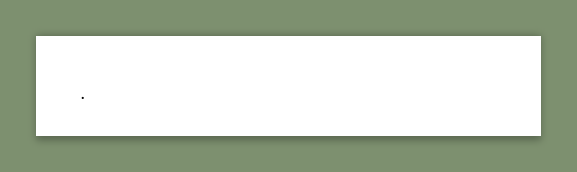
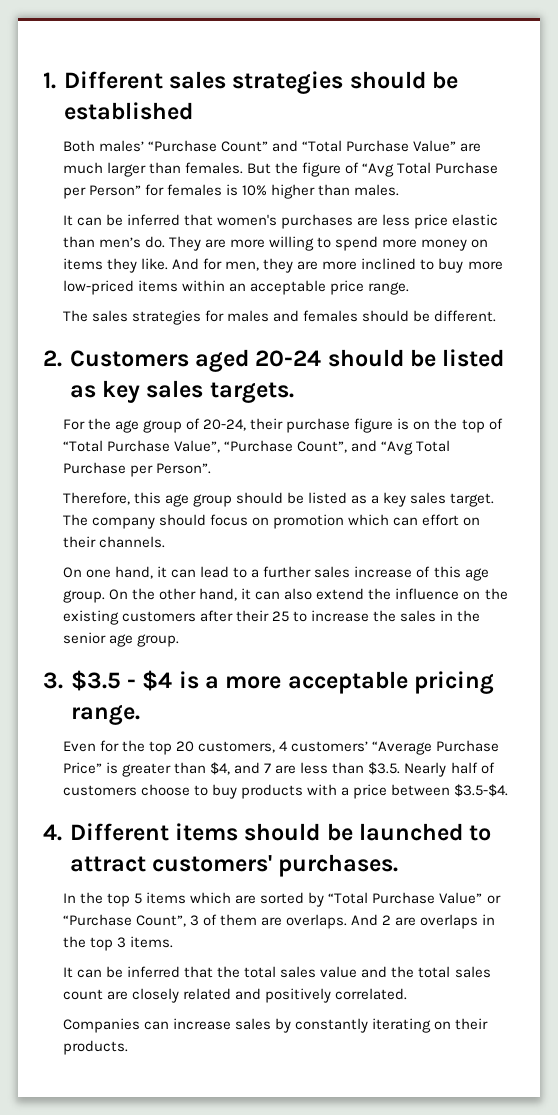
- .
+ 1. Different sales strategies should be established
+ Both males’ “Purchase Count” and “Total Purchase Value” are much larger than females. But the figure of “Avg Total Purchase per Person” for females is 10% higher than males.
+ It can be inferred that women's purchases are less price elastic than men’s do. They are more willing to spend more money on items they like. And for men, they are more inclined to buy more low-priced items within an acceptable price range.
+ The sales strategies for males and females should be different.
+ 2. Customers aged 20-24 should be listed as key sales targets.
+ For the age group of 20-24, their purchase figure is on the top of “Total Purchase Value”, “Purchase Count”, and “Avg Total Purchase per Person”.
+ Therefore, this age group should be listed as a key sales target. The company should focus on promotion which can effort on their channels.
+ On one hand, it can lead to a further sales increase of this age group. On the other hand, it can also extend the influence on the existing customers after their 25 to increase the sales in the senior age group.
+ 3. $3.5 - $4 is a more acceptable pricing range.
+ Even for the top 20 customers, 4 customers’ “Average Purchase Price” is greater than $4, and 7 are less than $3.5. Nearly half of customers choose to buy products with a price between $3.5-$4.
+ 4. Different items should be launched to attract customers' purchases.
+ In the top 5 items which are sorted by “Total Purchase Value” or “Purchase Count”, 3 of them are overlaps. And 2 are overlaps in the top 3 items.
+ It can be inferred that the total sales value and the total sales count are closely related and positively correlated.
+ Companies can increase sales by constantly iterating on their products.

